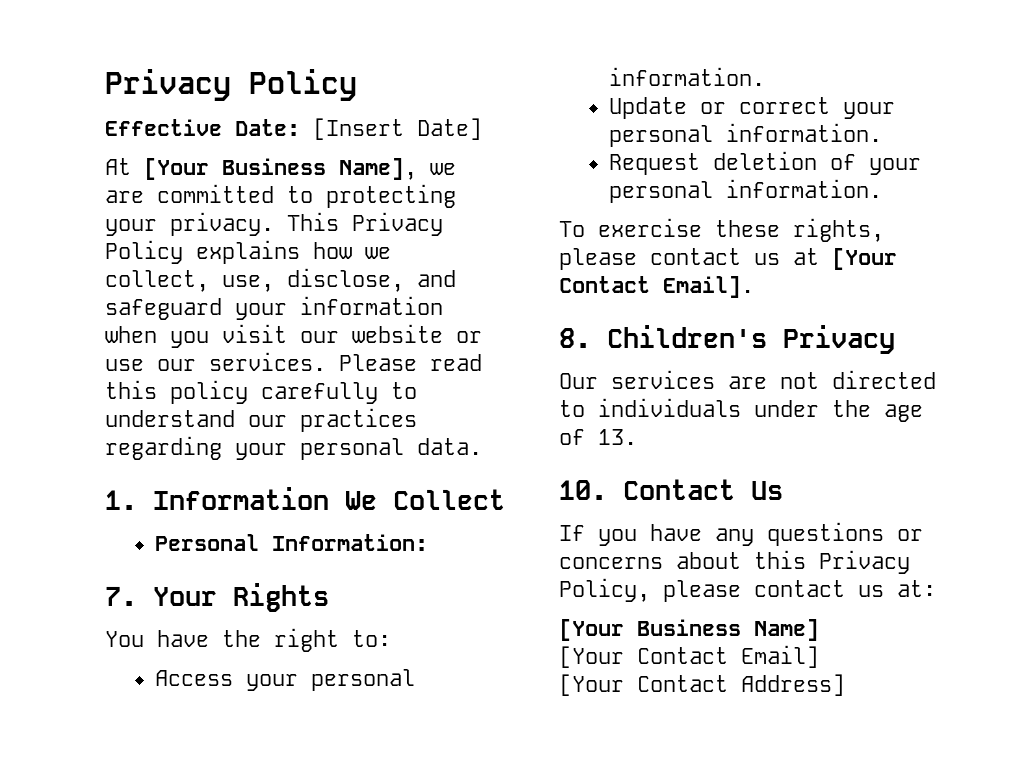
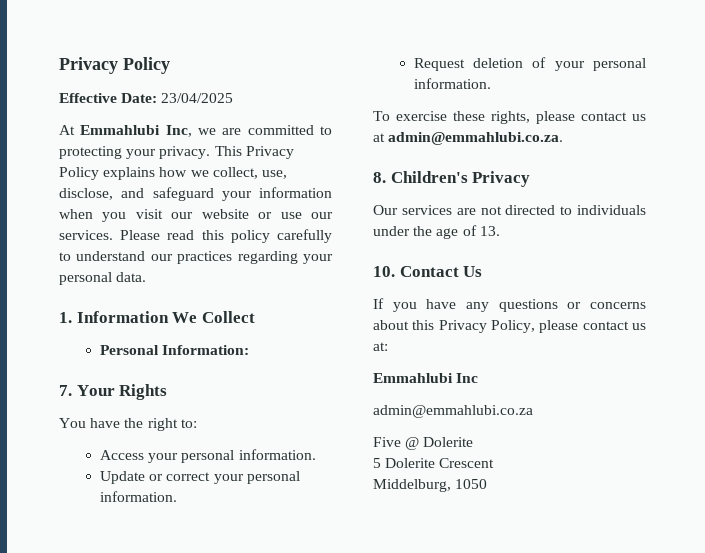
- Effective Date: [Insert Date]
+ Effective Date: 23/04/2025
- At [Your Business Name], we are committed to protecting your privacy.
+ At Emmahlubi Inc, we are committed to protecting your privacy.
- To exercise these rights, please contact us at [Your Contact Email].
+ To exercise these rights, please contact us at admin@emmahlubi.co.za.
- [Your Business Name]
- [Your Contact Email]
- [Your Contact Address]
+ Emmahlubi Inc
+ admin@emmahlubi.co.za
+ Five @ Dolerite
+ 5 Dolerite Crescent
+ Middelburg, 1050

